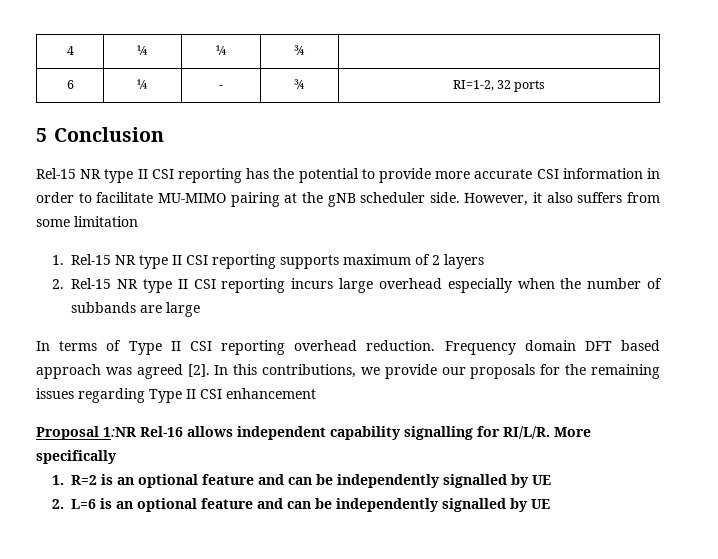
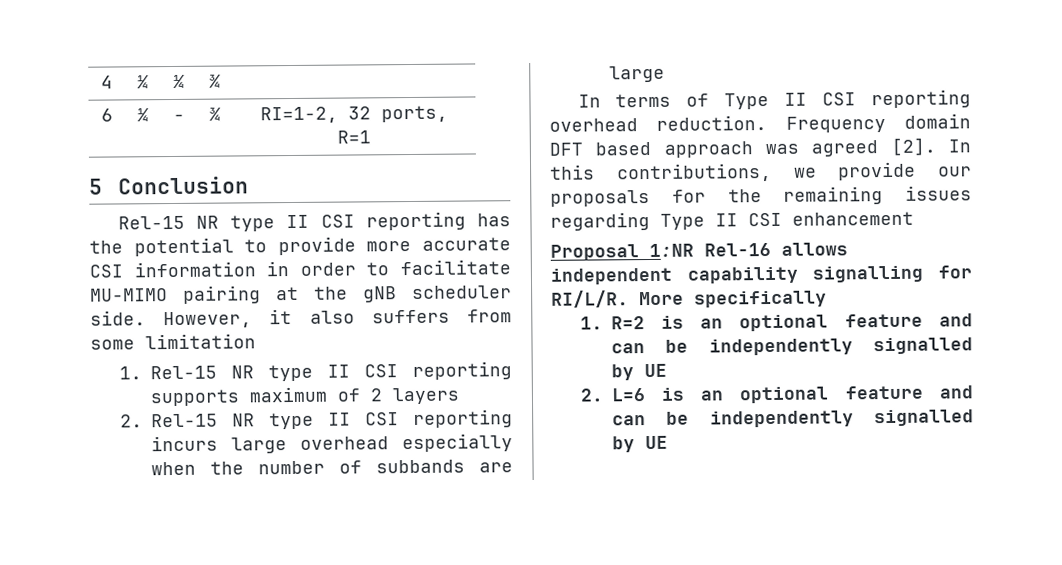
- 6 | ¼ | - | ¾ | RI=1-2, 32 ports
+ 6 | ¼ | - | ¾ | RI=1-2, 32 ports, R=1

